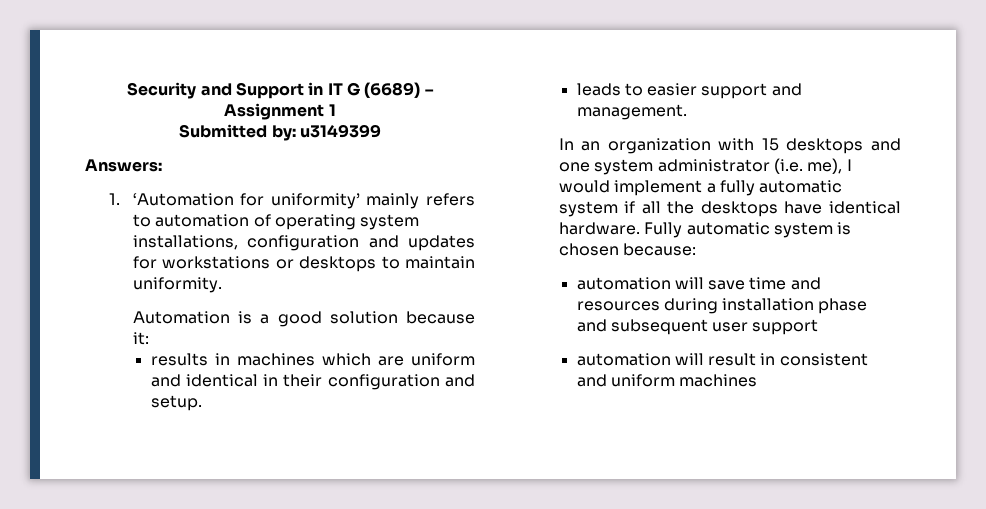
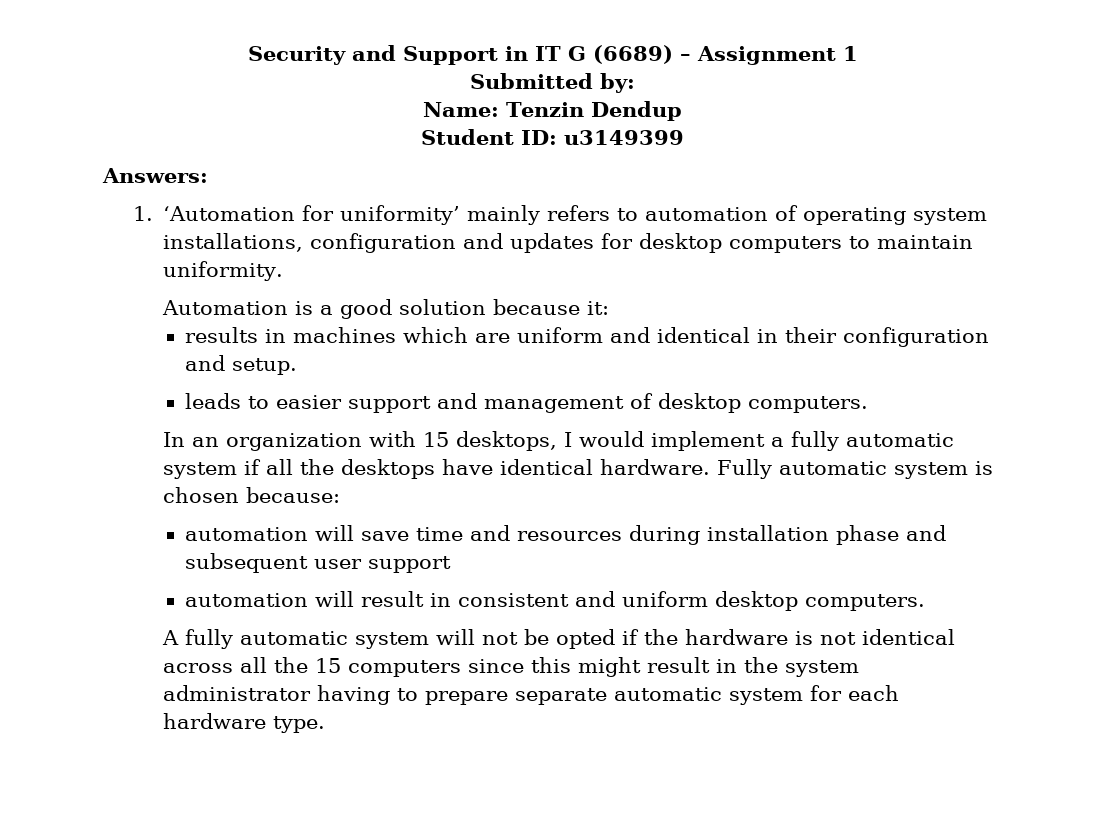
- Submitted by: u3149399
+ Submitted by:
+ Name: Tenzin Dendup
+ Student ID: u3149399
- 1. ‘Automation for uniformity’ mainly refers to automation of operating system installations, configuration and updates for workstations or desktops to maintain uniformity.
+ 1. ‘Automation for uniformity’ mainly refers to automation of operating system installations, configuration and updates for desktop computers to maintain uniformity.
- leads to easier support and management.
+ leads to easier support and management of desktop computers.
- In an organization with 15 desktops and one system administrator (i.e. me), I would implement a fully automatic system if all the desktops have identical hardware.
+ In an organization with 15 desktops, I would implement a fully automatic system if all the desktops have identical hardware.
- automation will result in consistent and uniform machines
+ automation will result in consistent and uniform desktop computers.
+ A fully automatic system will not be opted if the hardware is not identical across all the 15 computers since this might result in the system administrator having to prepare separate automatic system for each hardware type.

